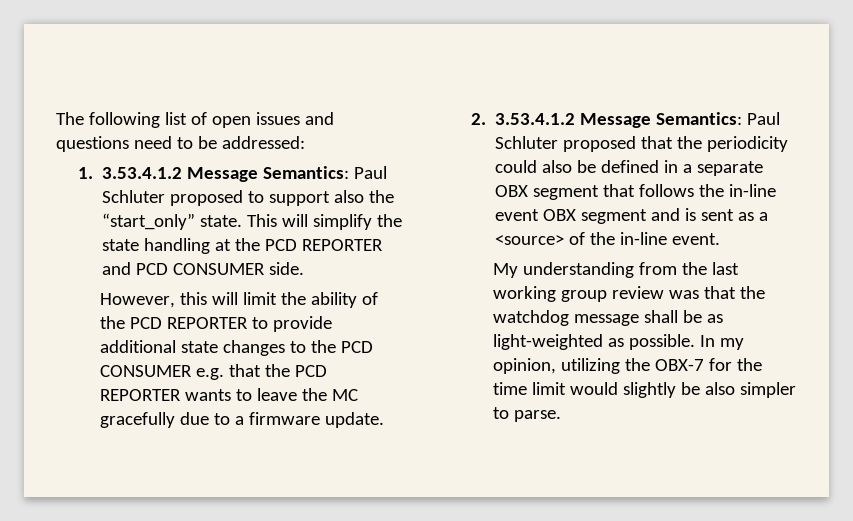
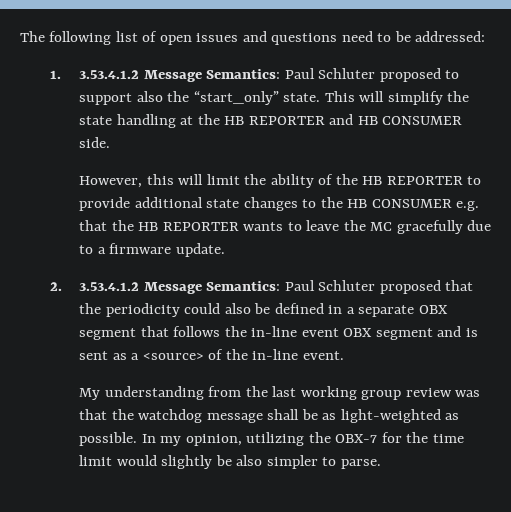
- This will simplify the state handling at the PCD REPORTER and PCD CONSUMER side.
+ This will simplify the state handling at the HB REPORTER and HB CONSUMER side.
- However, this will limit the ability of the PCD REPORTER to provide additional state changes to the PCD CONSUMER e.g. that the PCD REPORTER wants to leave the MC gracefully due to a firmware update.
+ However, this will limit the ability of the HB REPORTER to provide additional state changes to the HB CONSUMER e.g. that the HB REPORTER wants to leave the MC gracefully due to a firmware update.

